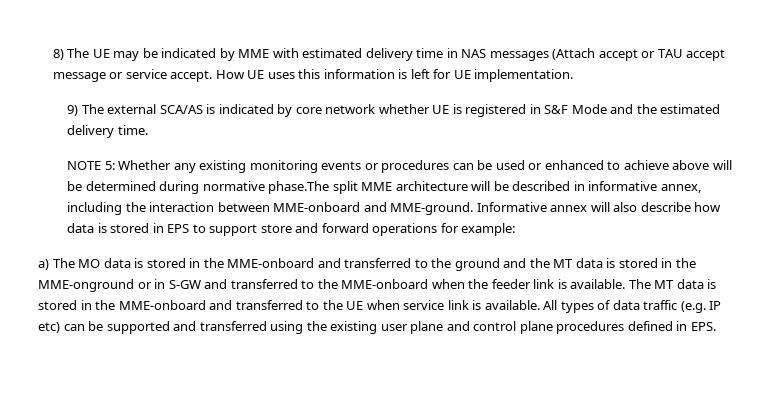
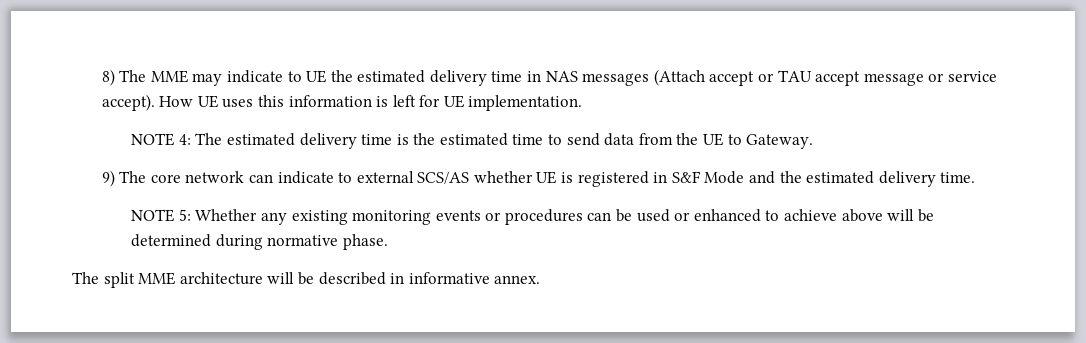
- 8) The UE may be indicated by MME with estimated delivery time in NAS messages (Attach accept or TAU accept message or service accept.
+ 8) The MME may indicate to UE the estimated delivery time in NAS messages (Attach accept or TAU accept message or service accept).
- 9) The external SCA/AS is indicated by core network whether UE is registered in S&F Mode and the estimated delivery time.
+ NOTE 4: The estimated delivery time is the estimated time to send data from the UE to Gateway.
+ 9) The core network can indicate to external SCS/AS whether UE is registered in S&F Mode and the estimated delivery time.
- NOTE 5: Whether any existing monitoring events or procedures can be used or enhanced to achieve above will be determined during normative phase.The split MME architecture will be described in informative annex, including the interaction between MME-onboard and MME-ground. Informative annex will also describe how data is stored in EPS to support store and forward operations for example:
- a) The MO data is stored in the MME-onboard and transferred to the ground and the MT data is stored in the MME-onground or in S-GW and transferred to the MME-onboard when the feeder link is available. The MT data is stored in the MME-onboard and transferred to the UE when service link is available. All types of data traffic (e.g. IP etc) can be supported and transferred using the existing user plane and control plane procedures defined in EPS.
+ NOTE 5: Whether any existing monitoring events or procedures can be used or enhanced to achieve above will be determined during normative phase.
+ The split MME architecture will be described in informative annex.

